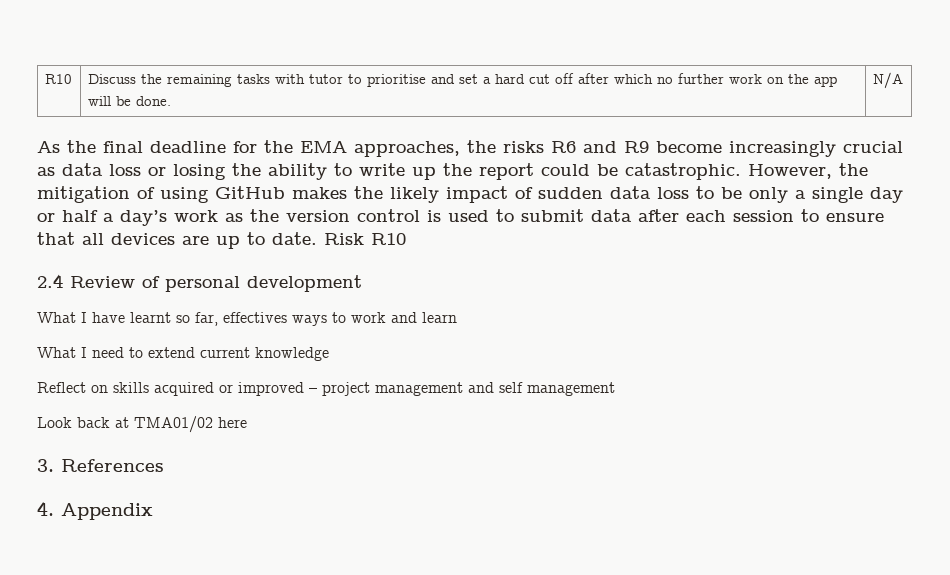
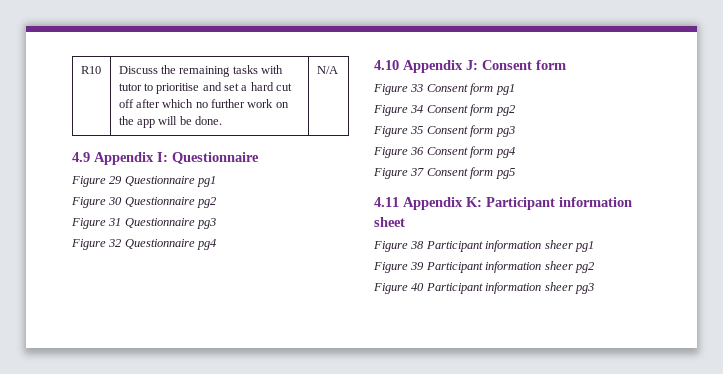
- As the final deadline for the EMA approaches, the risks R6 and R9 become increasingly crucial as data loss or losing the ability to write up the report could be catastrophic. However, the mitigation of using GitHub makes the likely impact of sudden data loss to be only a single day or half a day’s work as the version control is used to submit data after each session to ensure that all devices are up to date. Risk R10
- 2.4 Review of personal development
- What I have learnt so far, effectives ways to work and learn
- What I need to extend current knowledge
- Reflect on skills acquired or improved – project management and self management
- Look back at TMA01/02 here
- 3. References
- 4. Appendix
+ 4.9 Appendix I: Questionnaire
+ Figure 29 Questionnaire pg1
+ Figure 30 Questionnaire pg2
+ Figure 31 Questionnaire pg3
+ Figure 32 Questionnaire pg4
+ 4.10 Appendix J: Consent form
+ Figure 33 Consent form pg1
+ Figure 34 Consent form pg2
+ Figure 35 Consent form pg3
+ Figure 36 Consent form pg4
+ Figure 37 Consent form pg5
+ 4.11 Appendix K: Participant information sheet
+ Figure 38 Participant information sheer pg1
+ Figure 39 Participant information sheer pg2
+ Figure 40 Participant information sheer pg3

